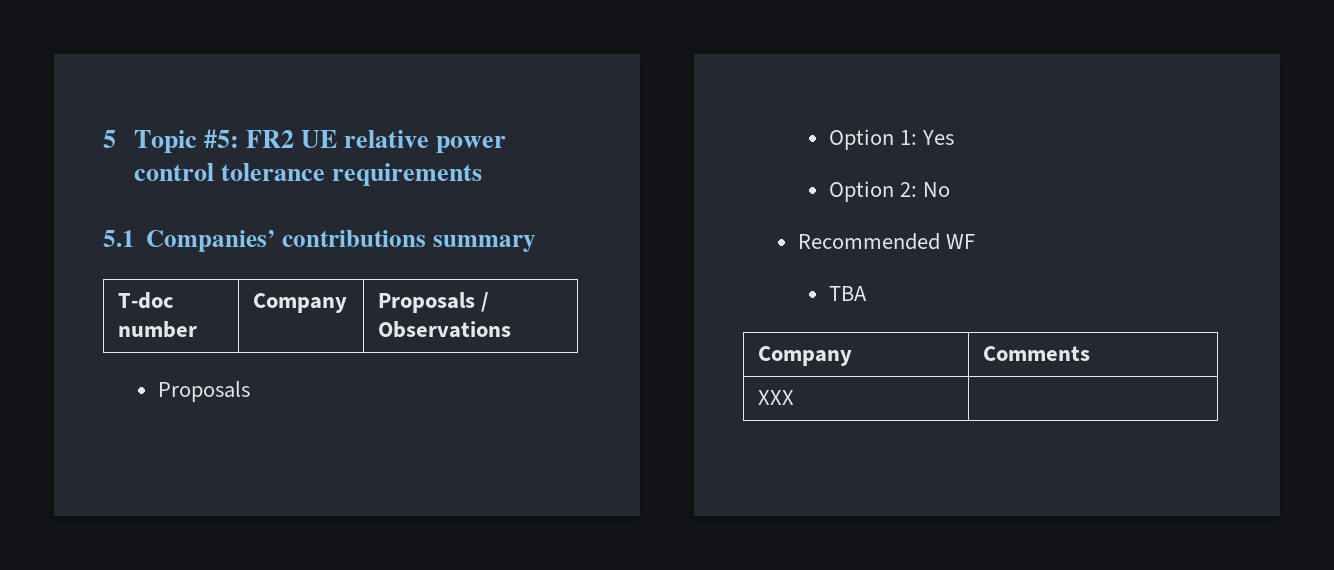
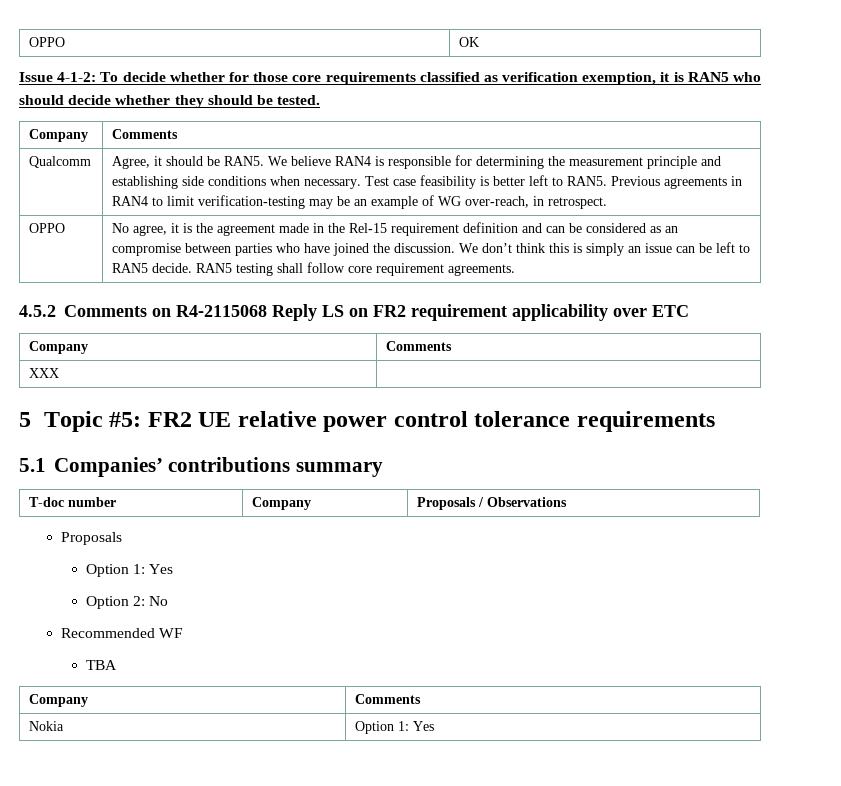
+ OPPO | OK
+ Issue 4-1-2: To decide whether for those core requirements classified as verification exemption, it is RAN5 who should decide whether they should be tested.
+ Company | Comments
+ Qualcomm | Agree, it should be RAN5. We believe RAN4 is responsible for determining the measurement principle and establishing side conditions when necessary. Test case feasibility is better left to RAN5. Previous agreements in RAN4 to limit verification-testing may be an example of WG over-reach, in retrospect.
+ OPPO | No agree, it is the agreement made in the Rel-15 requirement definition and can be considered as an compromise between parties who have joined the discussion. We don’t think this is simply an issue can be left to RAN5 decide. RAN5 testing shall follow core requirement agreements.
+ 4.5.2 Comments on R4-2115068 Reply LS on FR2 requirement applicability over ETC
+ Company | Comments
+ XXX |
- XXX |
+ Nokia | Option 1: Yes

